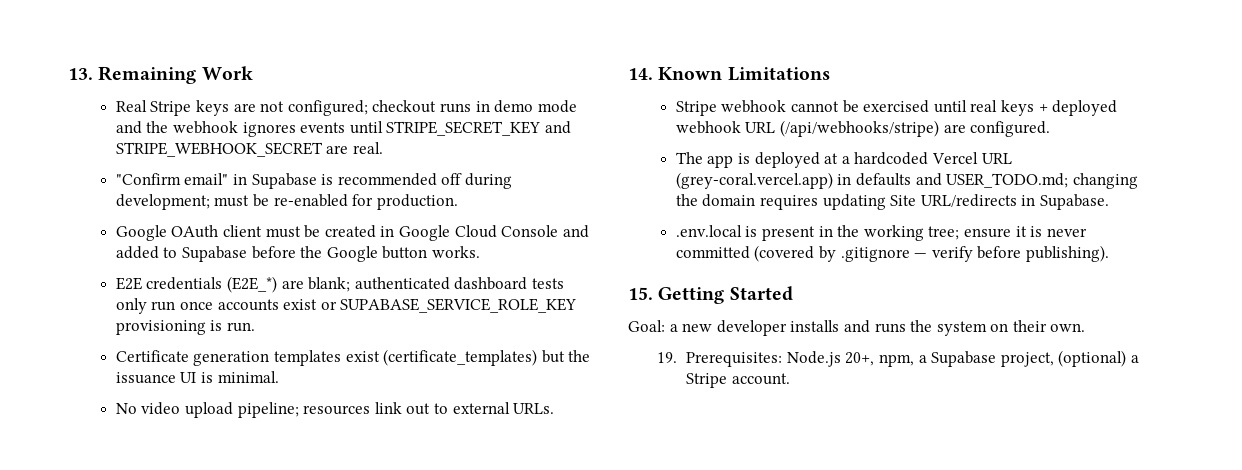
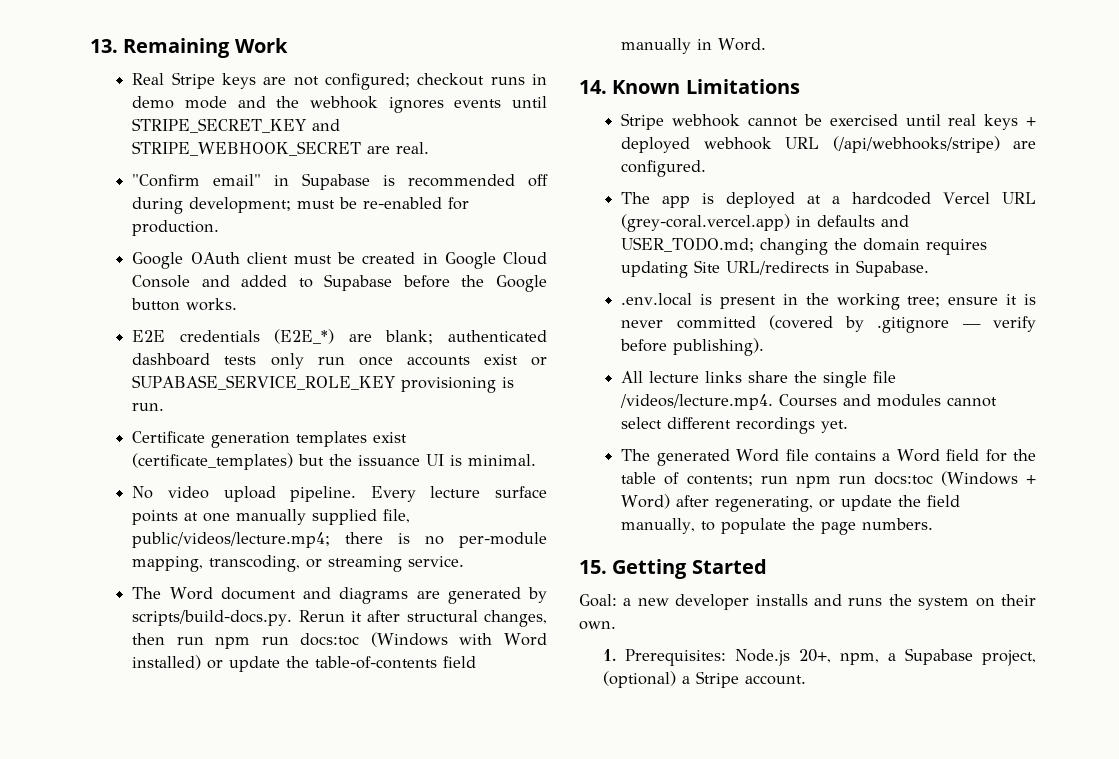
- No video upload pipeline; resources link out to external URLs.
+ No video upload pipeline. Every lecture surface points at one manually supplied file, public/videos/lecture.mp4; there is no per-module mapping, transcoding, or streaming service.
+ The Word document and diagrams are generated by scripts/build-docs.py. Rerun it after structural changes, then run npm run docs:toc (Windows with Word installed) or update the table-of-contents field manually in Word.
+ All lecture links share the single file /videos/lecture.mp4. Courses and modules cannot select different recordings yet.
+ The generated Word file contains a Word field for the table of contents; run npm run docs:toc (Windows + Word) after regenerating, or update the field manually, to populate the page numbers.
- 19. Prerequisites: Node.js 20+, npm, a Supabase project, (optional) a Stripe account.
+ 1. Prerequisites: Node.js 20+, npm, a Supabase project, (optional) a Stripe account.

